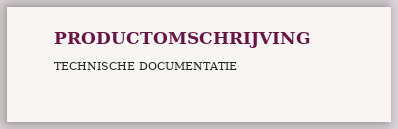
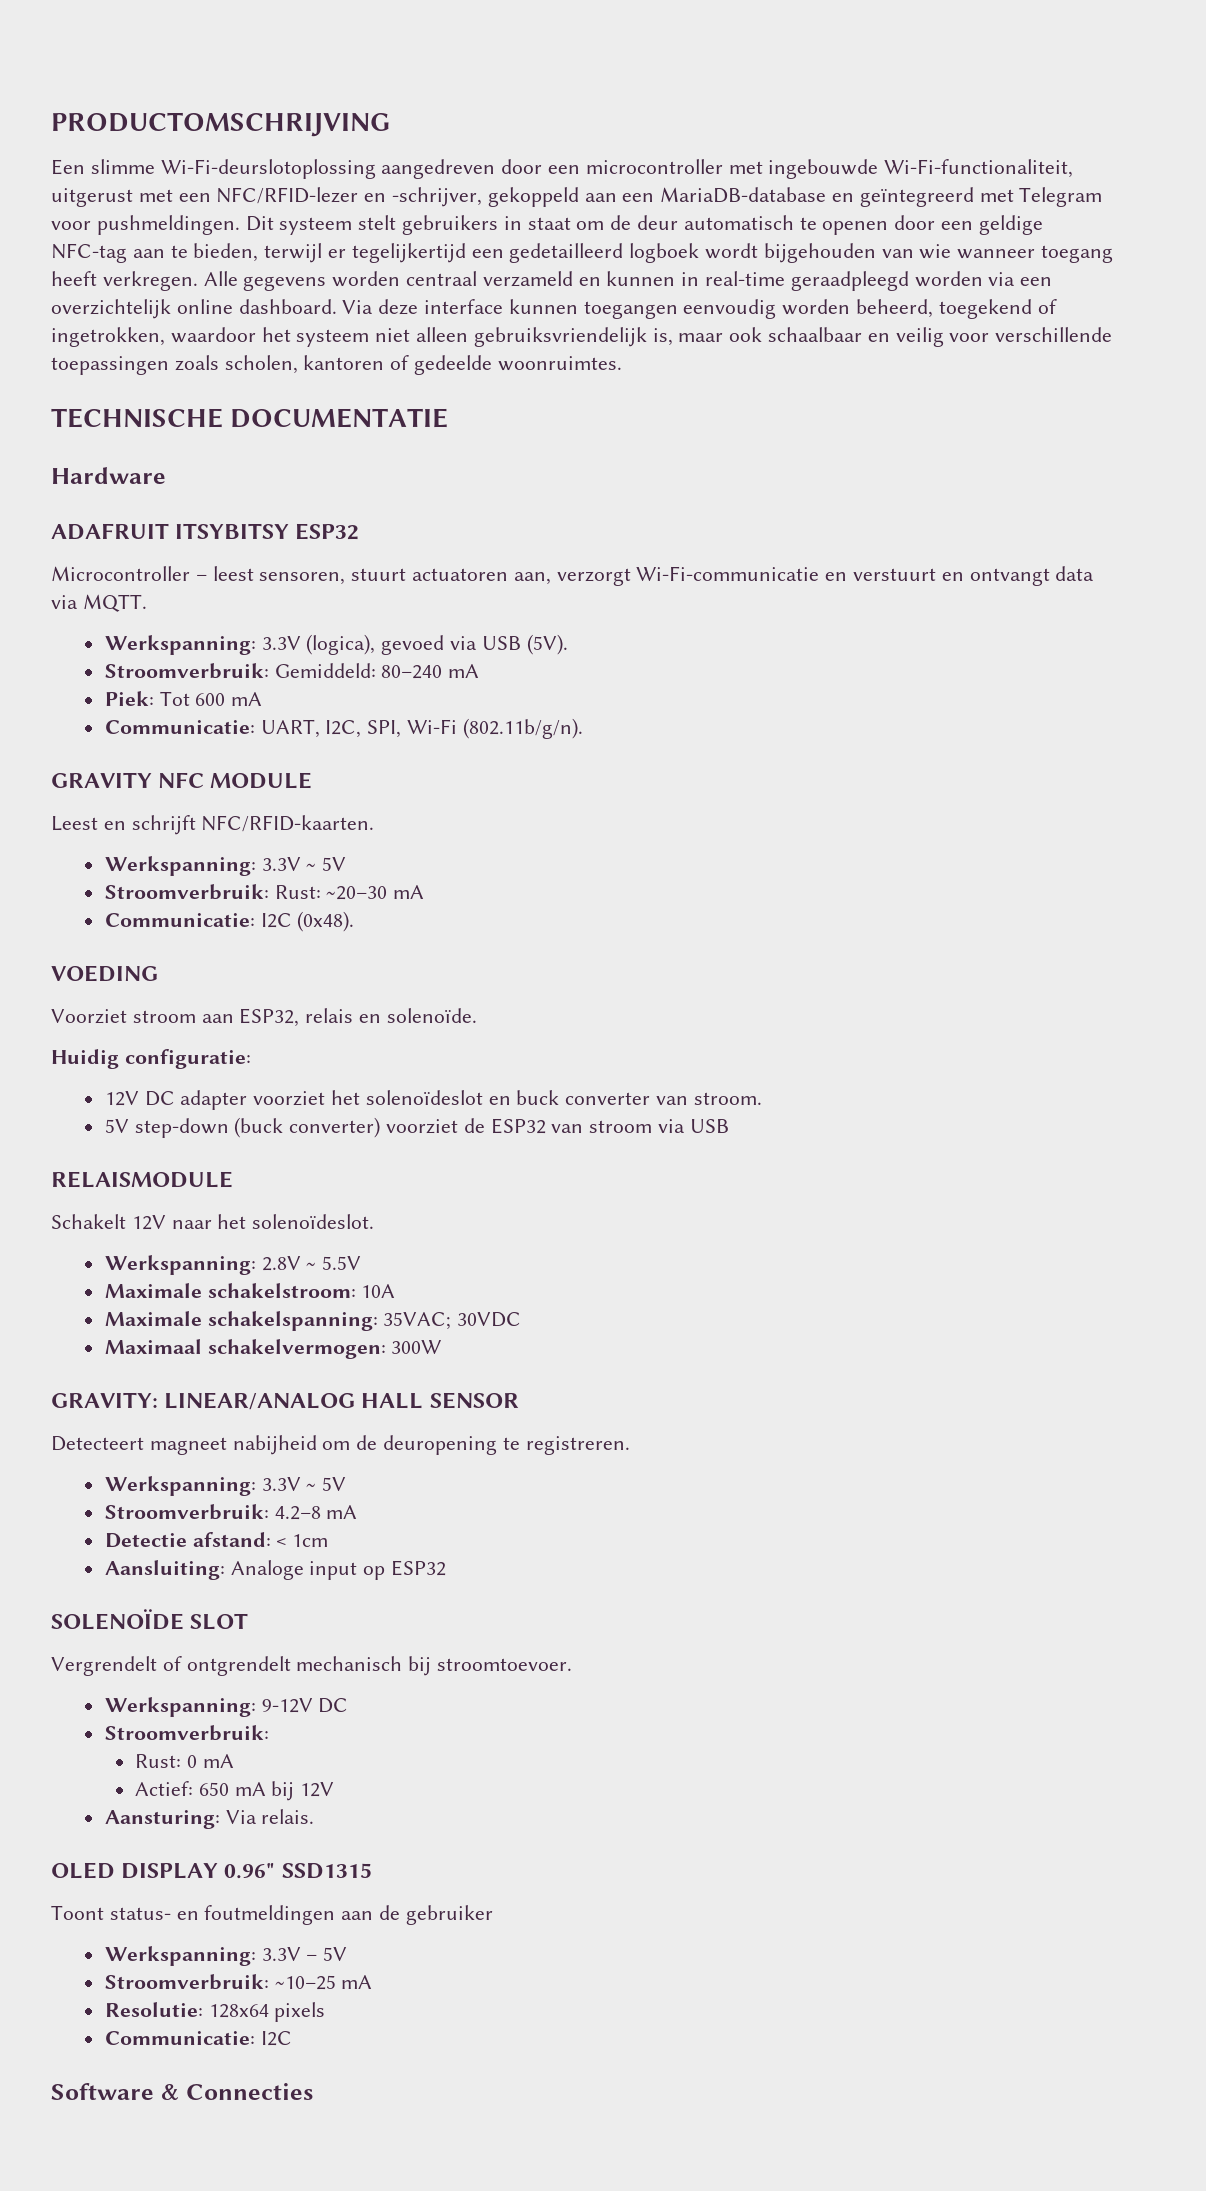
+ Een slimme Wi-Fi-deurslotoplossing aangedreven door een microcontroller met ingebouwde Wi-Fi-functionaliteit, uitgerust met een NFC/RFID-lezer en -schrijver, gekoppeld aan een MariaDB-database en geïntegreerd met Telegram voor pushmeldingen. Dit systeem stelt gebruikers in staat om de deur automatisch te openen door een geldige NFC-tag aan te bieden, terwijl er tegelijkertijd een gedetailleerd logboek wordt bijgehouden van wie wanneer toegang heeft verkregen. Alle gegevens worden centraal verzameld en kunnen in real-time geraadpleegd worden via een overzichtelijk online dashboard. Via deze interface kunnen toegangen eenvoudig worden beheerd, toegekend of ingetrokken, waardoor het systeem niet alleen gebruiksvriendelijk is, maar ook schaalbaar en veilig voor verschillende toepassingen zoals scholen, kantoren of gedeelde woonruimtes.
  TECHNISCHE DOCUMENTATIE
+ Hardware
+ ADAFRUIT ITSYBITSY ESP32
+ Microcontroller – leest sensoren, stuurt actuatoren aan, verzorgt Wi-Fi-communicatie en verstuurt en ontvangt data via MQTT.
+ Werkspanning: 3.3V (logica), gevoed via USB (5V).
+ Stroomverbruik: Gemiddeld: 80–240 mA
+ Piek: Tot 600 mA
+ Communicatie: UART, I2C, SPI, Wi-Fi (802.11b/g/n).
+ GRAVITY NFC MODULE
+ Leest en schrijft NFC/RFID-kaarten.
+ Werkspanning: 3.3V ~ 5V
+ Stroomverbruik: Rust: ~20–30 mA
+ Communicatie: I2C (0x48).
+ VOEDING
+ Voorziet stroom aan ESP32, relais en solenoïde.
+ Huidig configuratie:
+ 12V DC adapter voorziet het solenoïdeslot en buck converter van stroom.
+ 5V step-down (buck converter) voorziet de ESP32 van stroom via USB
+ RELAISMODULE
+ Schakelt 12V naar het solenoïdeslot.
+ Werkspanning: 2.8V ~ 5.5V
+ Maximale schakelstroom: 10A
+ Maximale schakelspanning: 35VAC; 30VDC
+ Maximaal schakelvermogen: 300W
+ GRAVITY: LINEAR/ANALOG HALL SENSOR
+ Detecteert magneet nabijheid om de deuropening te registreren.
+ Werkspanning: 3.3V ~ 5V
+ Stroomverbruik: 4.2–8 mA
+ Detectie afstand: < 1cm
+ Aansluiting: Analoge input op ESP32
+ SOLENOÏDE SLOT
+ Vergrendelt of ontgrendelt mechanisch bij stroomtoevoer.
+ Werkspanning: 9-12V DC
+ Stroomverbruik:
+ Rust: 0 mA
+ Actief: 650 mA bij 12V
+ Aansturing: Via relais.
+ OLED DISPLAY 0.96" SSD1315
+ Toont status- en foutmeldingen aan de gebruiker
+ Werkspanning: 3.3V – 5V
+ Stroomverbruik: ~10–25 mA
+ Resolutie: 128x64 pixels
+ Communicatie: I2C
+ Software & Connecties

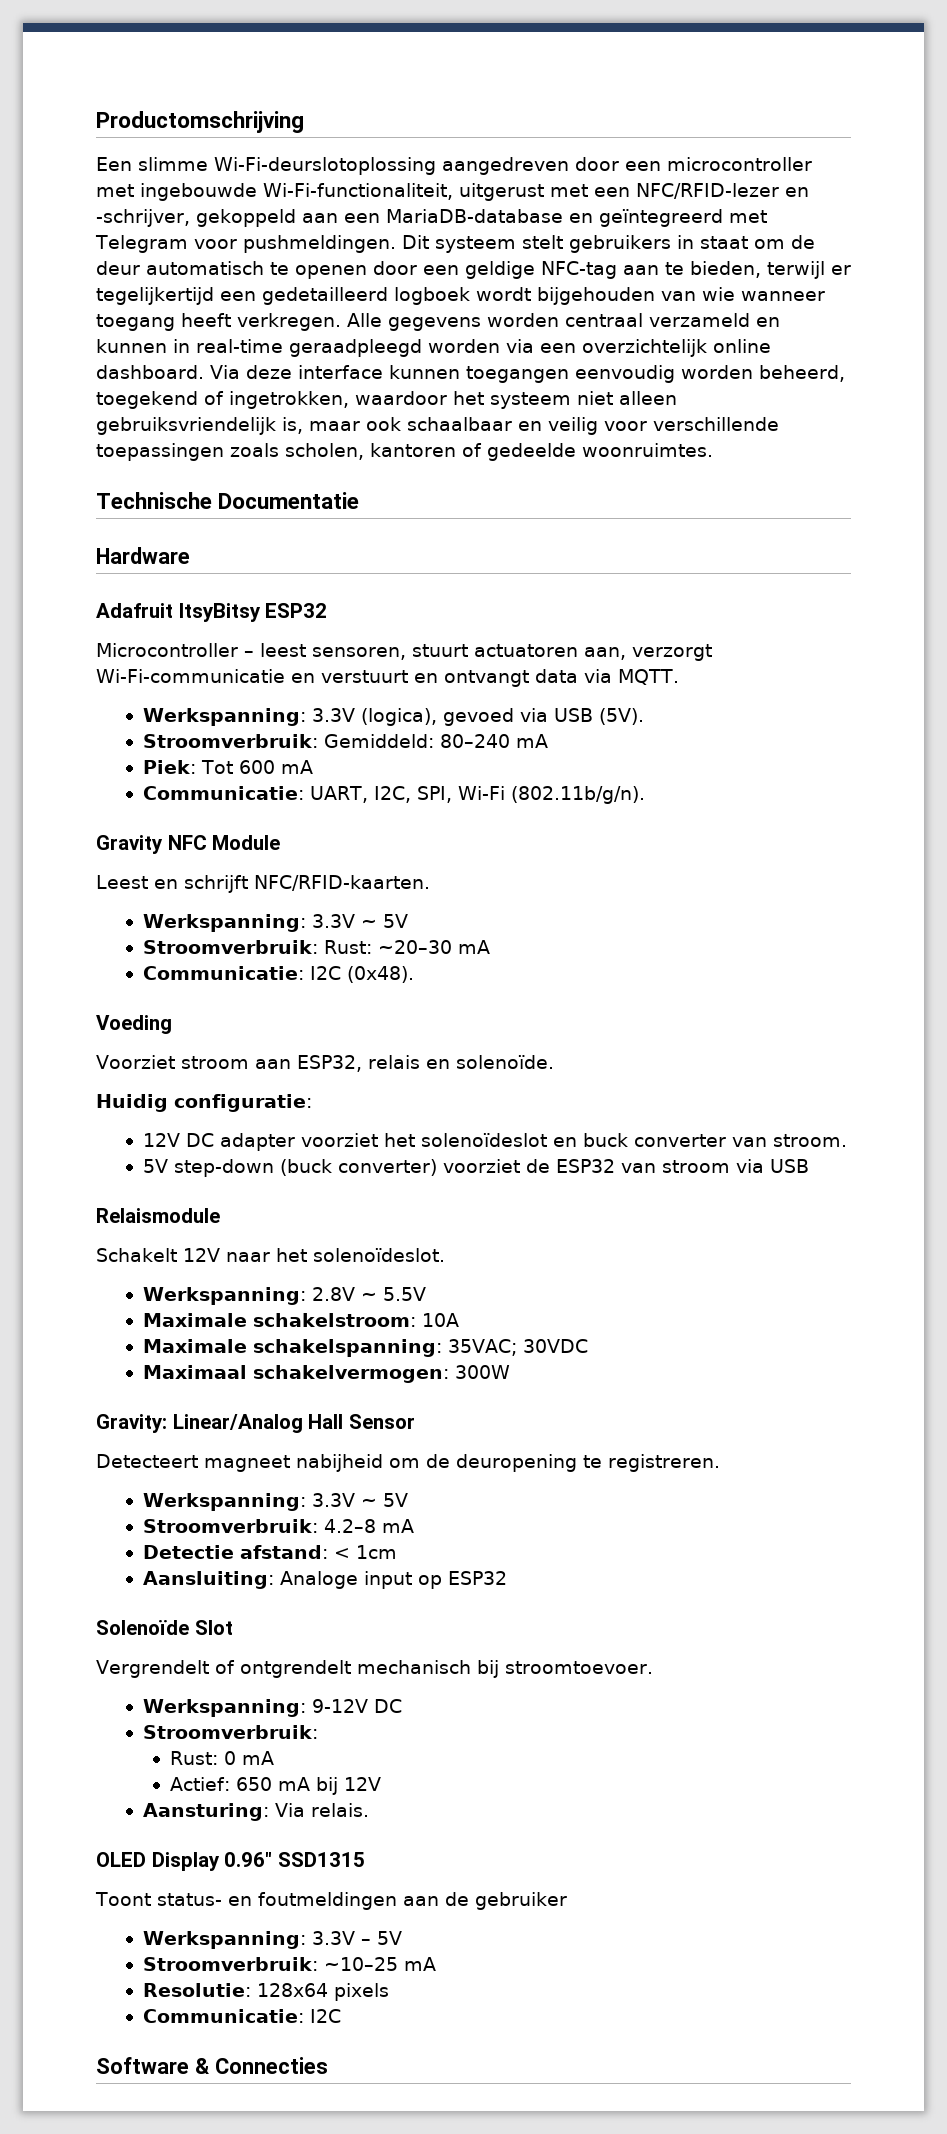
- PRODUCTOMSCHRIJVING
+ Productomschrijving
- TECHNISCHE DOCUMENTATIE
+ Technische Documentatie
- ADAFRUIT ITSYBITSY ESP32
+ Adafruit ItsyBitsy ESP32
- GRAVITY NFC MODULE
+ Gravity NFC Module
- VOEDING
+ Voeding
- RELAISMODULE
+ Relaismodule
- GRAVITY: LINEAR/ANALOG HALL SENSOR
+ Gravity: Linear/Analog Hall Sensor
- SOLENOÏDE SLOT
+ Solenoïde Slot
- OLED DISPLAY 0.96" SSD1315
+ OLED Display 0.96" SSD1315

